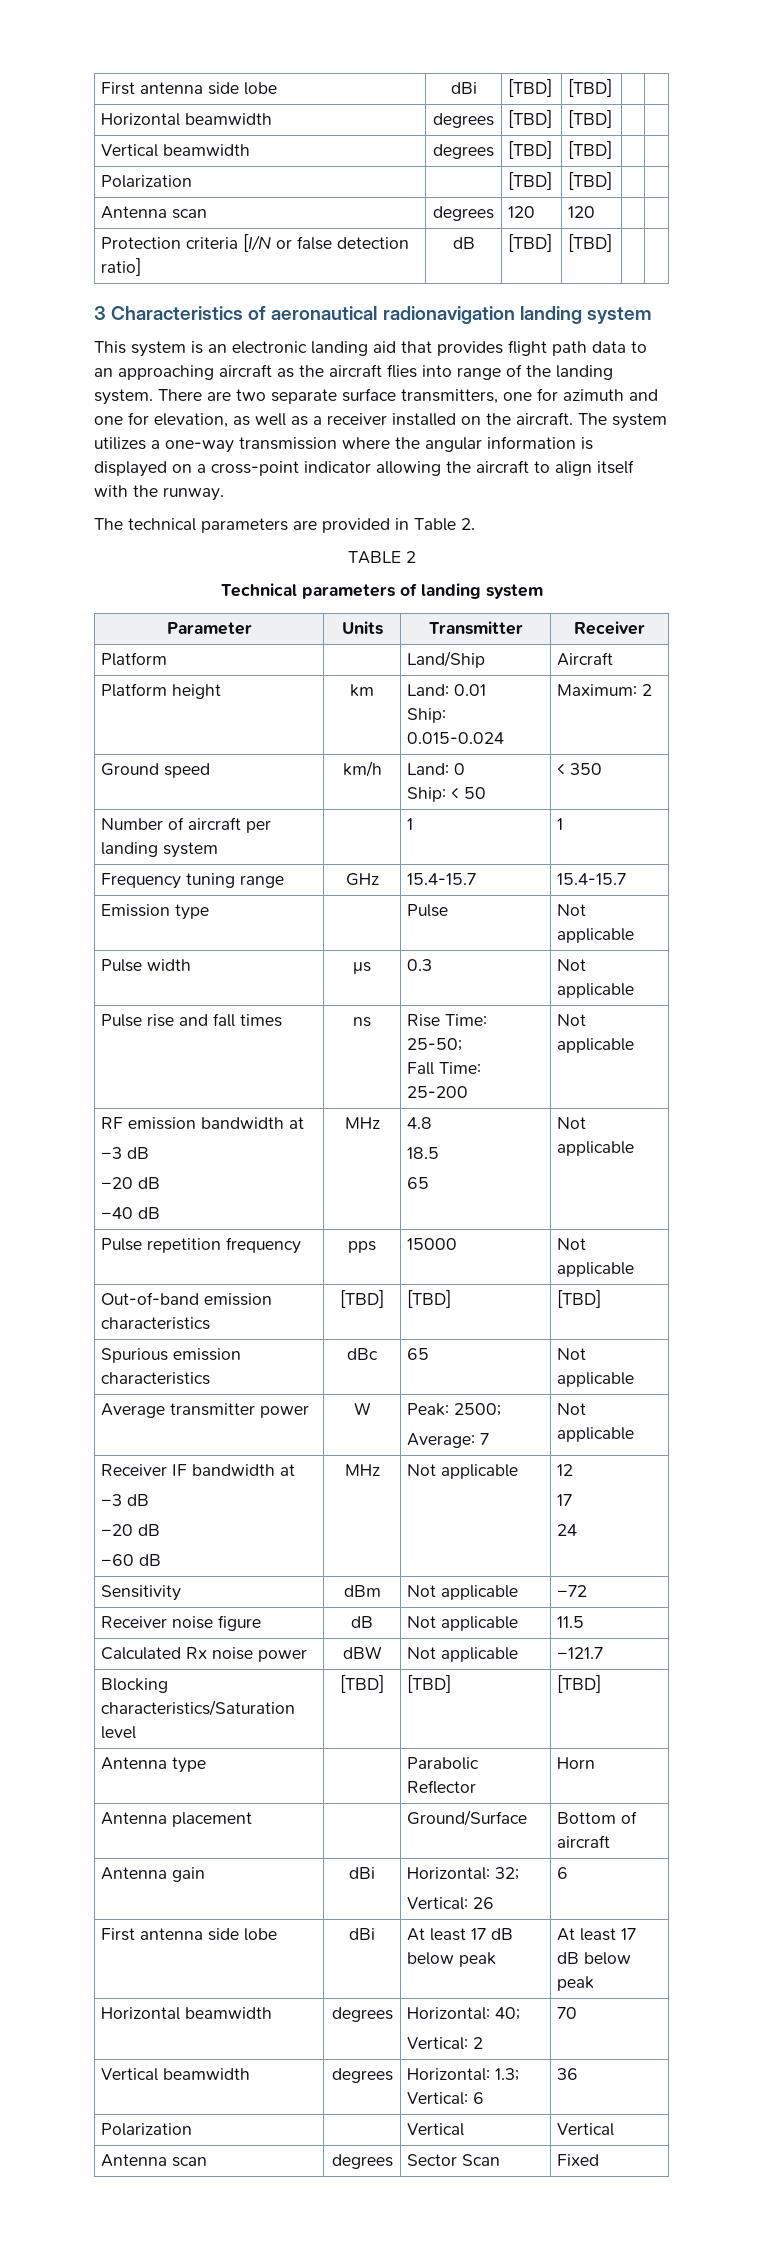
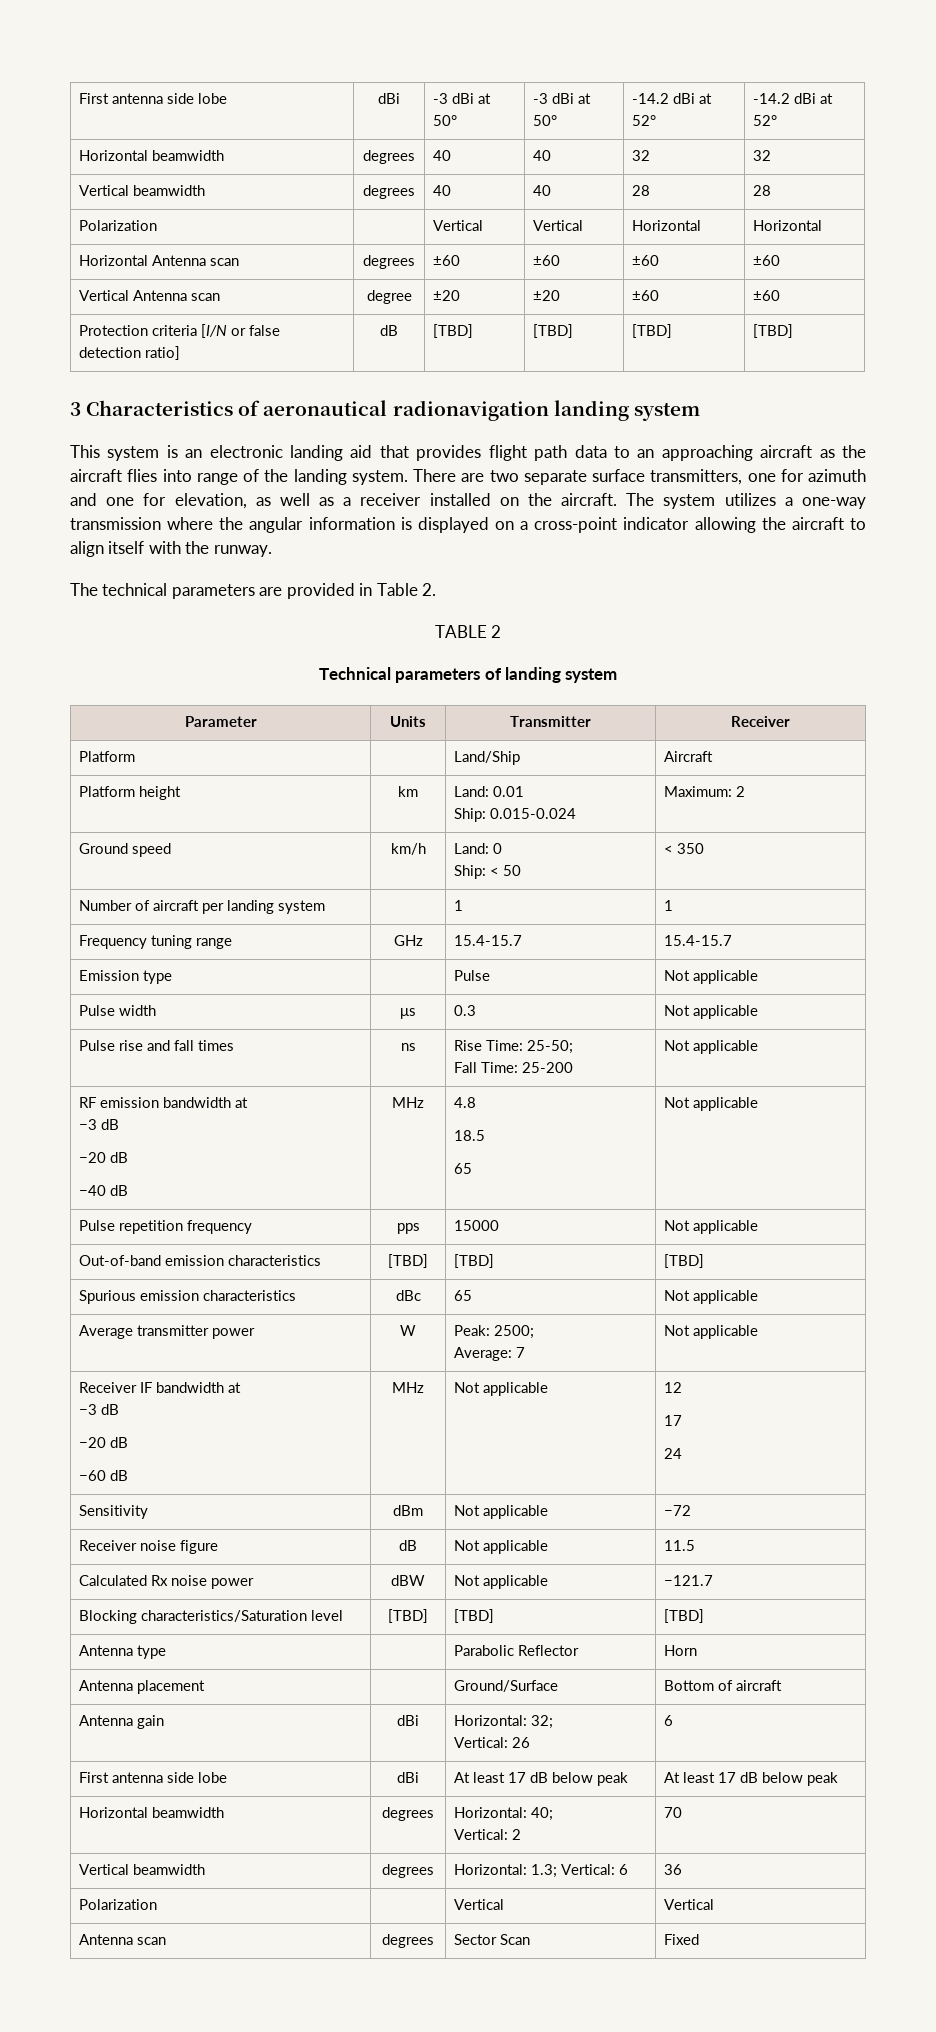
- First antenna side lobe | dBi | [TBD] | [TBD] | |
- Horizontal beamwidth | degrees | [TBD] | [TBD] | |
- Vertical beamwidth | degrees | [TBD] | [TBD] | |
- Polarization | | [TBD] | [TBD] | |
- Antenna scan | degrees | 120 | 120 | |
+ First antenna side lobe | dBi | -3 dBi at 50° | -3 dBi at 50° | -14.2 dBi at 52° | -14.2 dBi at 52°
+ Horizontal beamwidth | degrees | 40 | 40 | 32 | 32
+ Vertical beamwidth | degrees | 40 | 40 | 28 | 28
+ Polarization | | Vertical | Vertical | Horizontal | Horizontal
+ Horizontal Antenna scan | degrees | ±60 | ±60 | ±60 | ±60
+ Vertical Antenna scan | degree | ±20 | ±20 | ±60 | ±60
- Protection criteria [I/N or false detection ratio] | dB | [TBD] | [TBD] | |
+ Protection criteria [I/N or false detection ratio] | dB | [TBD] | [TBD] | [TBD] | [TBD]

